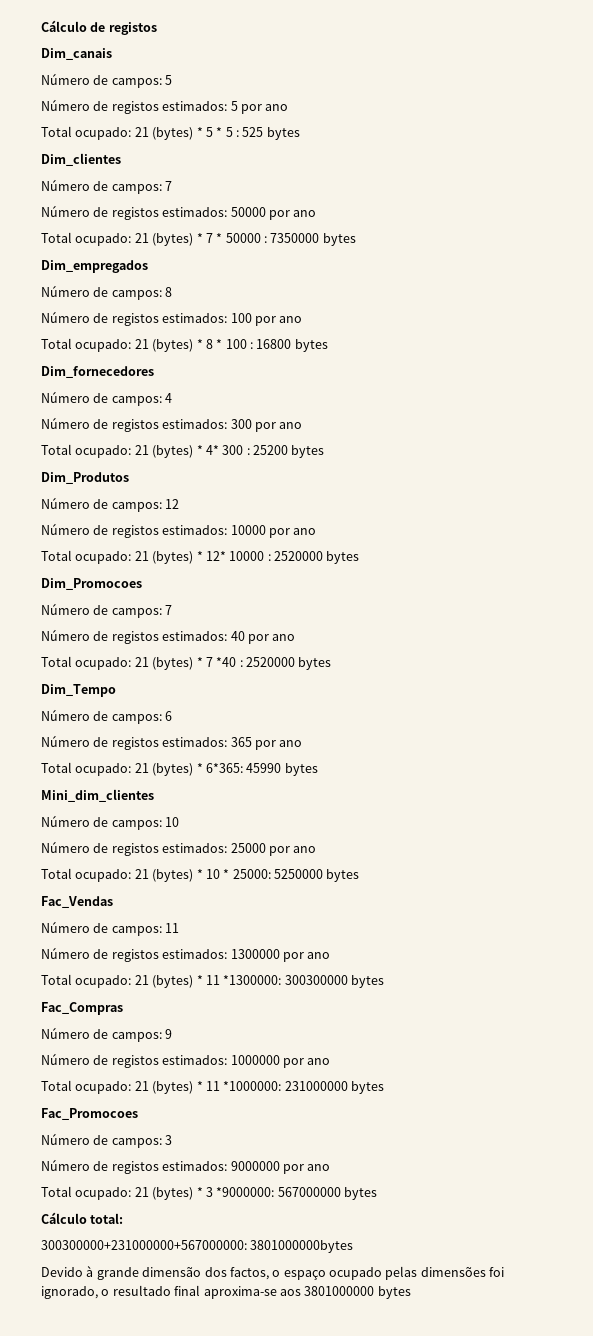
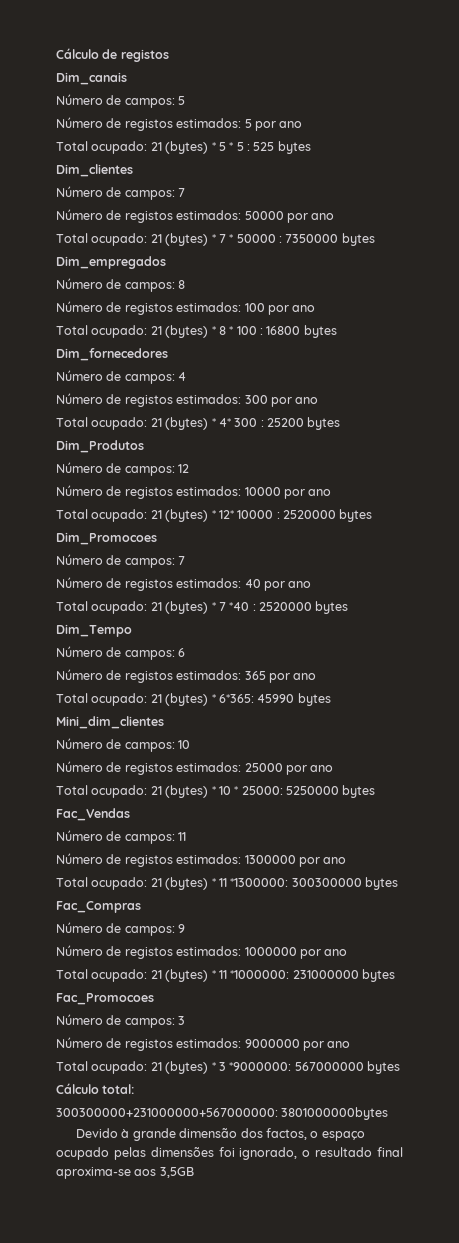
- Devido à grande dimensão dos factos, o espaço ocupado pelas dimensões foi ignorado, o resultado final aproxima-se aos 3801000000 bytes
+ Devido à grande dimensão dos factos, o espaço ocupado pelas dimensões foi ignorado, o resultado final aproxima-se aos 3,5GB

